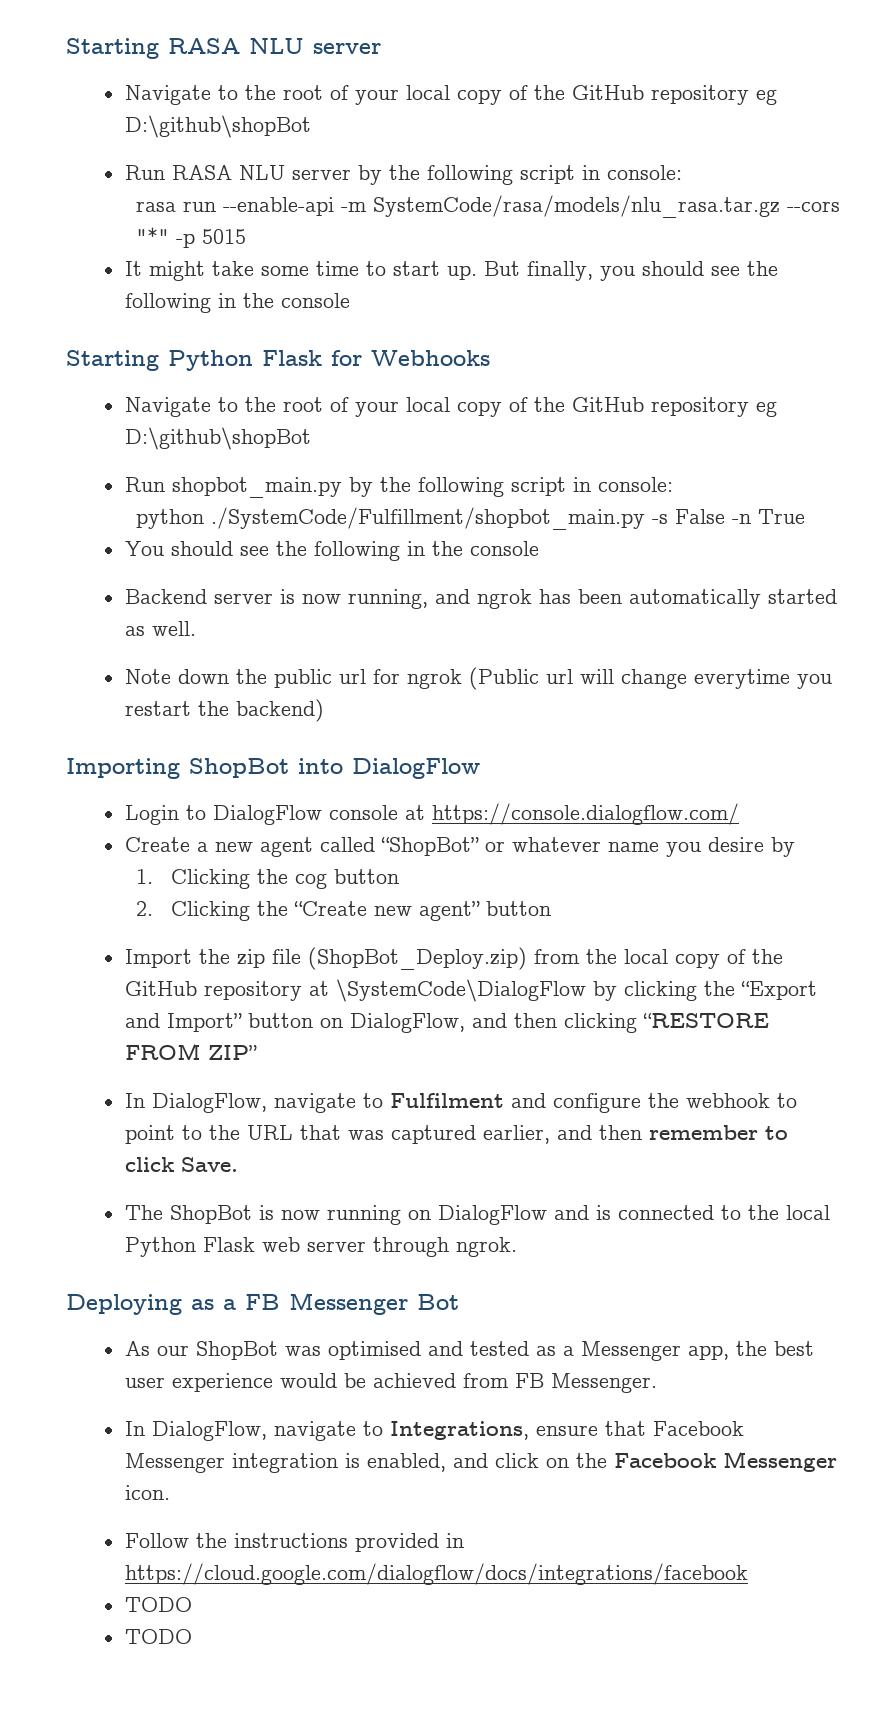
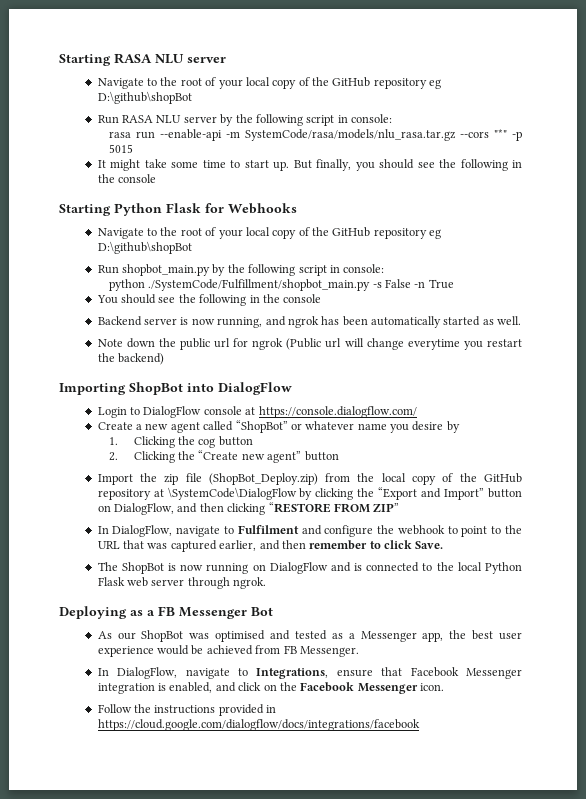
  Follow the instructions provided in https://cloud.google.com/dialogflow/docs/integrations/facebook
- TODO
- TODO

